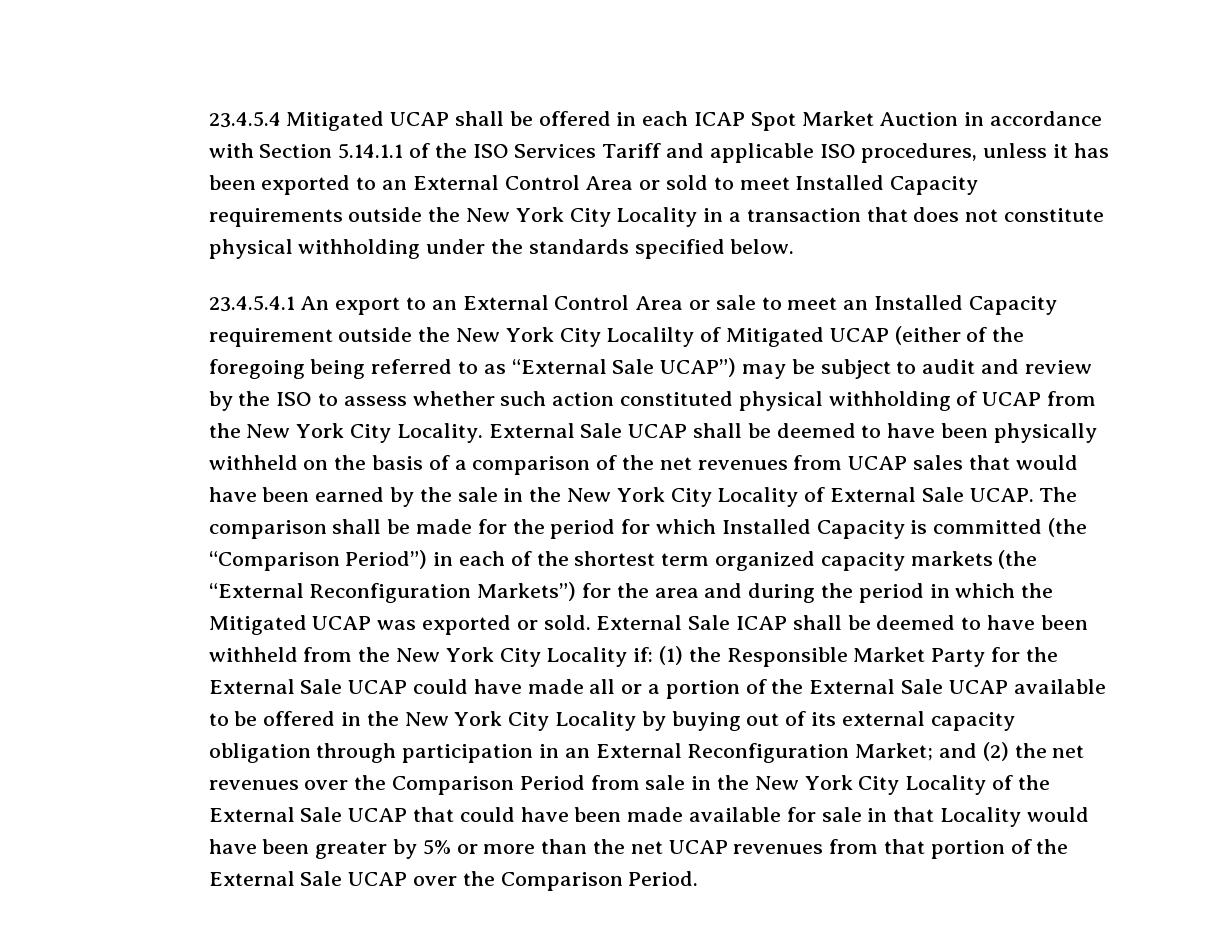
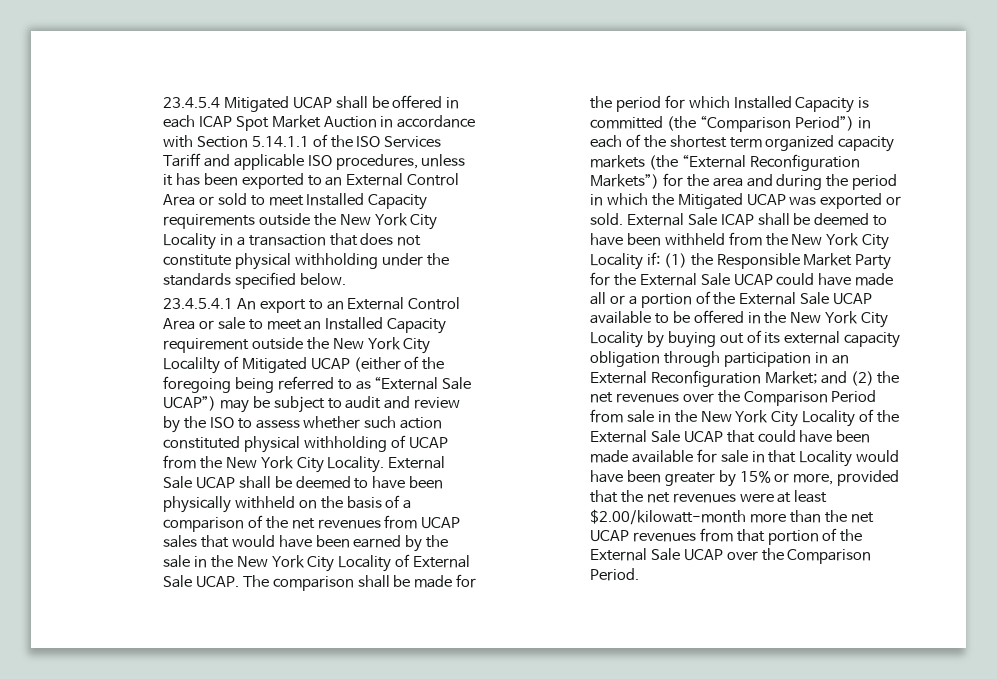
- and (2) the net revenues over the Comparison Period from sale in the New York City Locality of the External Sale UCAP that could have been made available for sale in that Locality would have been greater by 5% or more than the net UCAP revenues from that portion of the External Sale UCAP over the Comparison Period.
+ and (2) the net revenues over the Comparison Period from sale in the New York City Locality of the External Sale UCAP that could have been made available for sale in that Locality would have been greater by 15% or more, provided that the net revenues were at least $2.00/kilowatt-month more than the net UCAP revenues from that portion of the External Sale UCAP over the Comparison Period.

